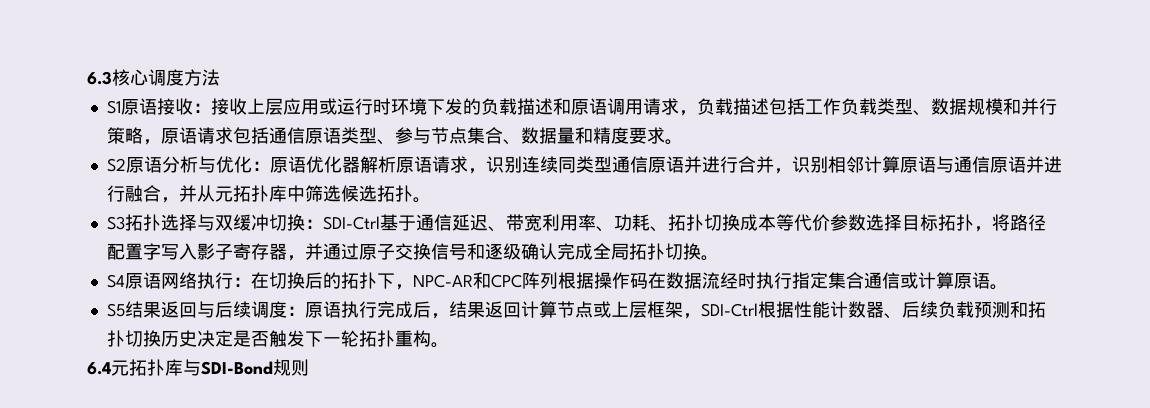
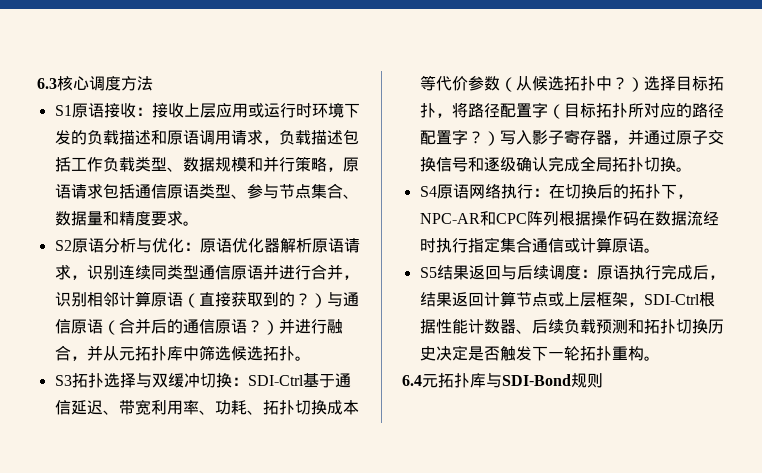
- S2原语分析与优化：原语优化器解析原语请求，识别连续同类型通信原语并进行合并，识别相邻计算原语与通信原语并进行融合，并从元拓扑库中筛选候选拓扑。
+ S2原语分析与优化：原语优化器解析原语请求，识别连续同类型通信原语并进行合并，识别相邻计算原语（直接获取到的？）与通信原语（合并后的通信原语？）并进行融合，并从元拓扑库中筛选候选拓扑。
- S3拓扑选择与双缓冲切换：SDI-Ctrl基于通信延迟、带宽利用率、功耗、拓扑切换成本等代价参数选择目标拓扑，将路径配置字写入影子寄存器，并通过原子交换信号和逐级确认完成全局拓扑切换。
+ S3拓扑选择与双缓冲切换：SDI-Ctrl基于通信延迟、带宽利用率、功耗、拓扑切换成本等代价参数（从候选拓扑中？）选择目标拓扑，将路径配置字（目标拓扑所对应的路径配置字？）写入影子寄存器，并通过原子交换信号和逐级确认完成全局拓扑切换。

